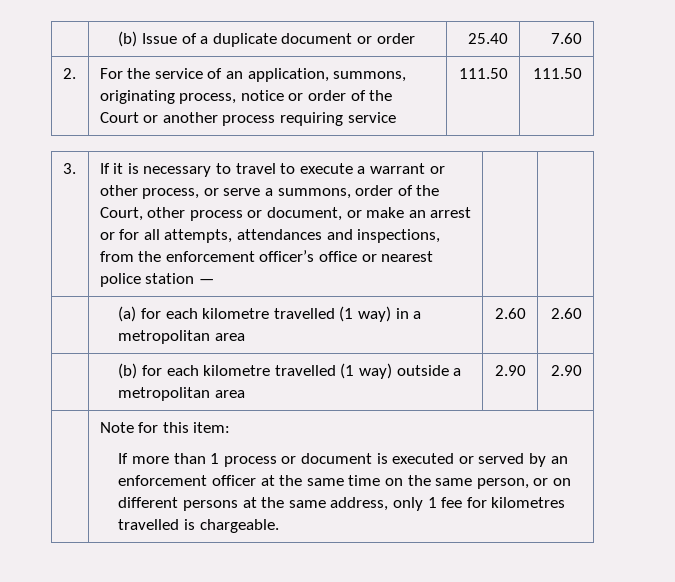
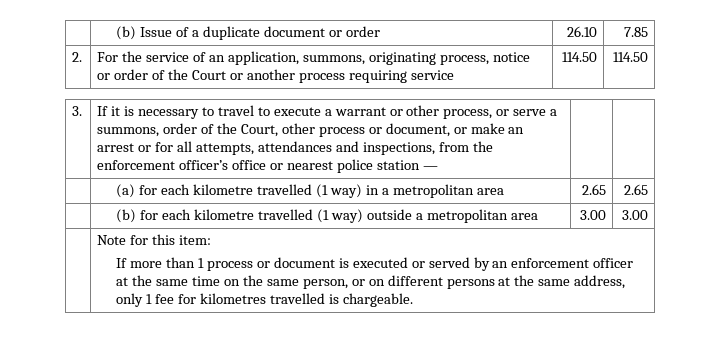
- | (b) Issue of a duplicate document or order | 25.40 | 7.60
+ | (b) Issue of a duplicate document or order | 26.10 | 7.85
- 2. | For the service of an application, summons, originating process, notice or order of the Court or another process requiring service | 111.50 | 111.50
+ 2. | For the service of an application, summons, originating process, notice or order of the Court or another process requiring service | 114.50 | 114.50
- | (a) for each kilometre travelled (1 way) in a metropolitan area | 2.60 | 2.60
+ | (a) for each kilometre travelled (1 way) in a metropolitan area | 2.65 | 2.65
- | (b) for each kilometre travelled (1 way) outside a metropolitan area | 2.90 | 2.90
+ | (b) for each kilometre travelled (1 way) outside a metropolitan area | 3.00 | 3.00

